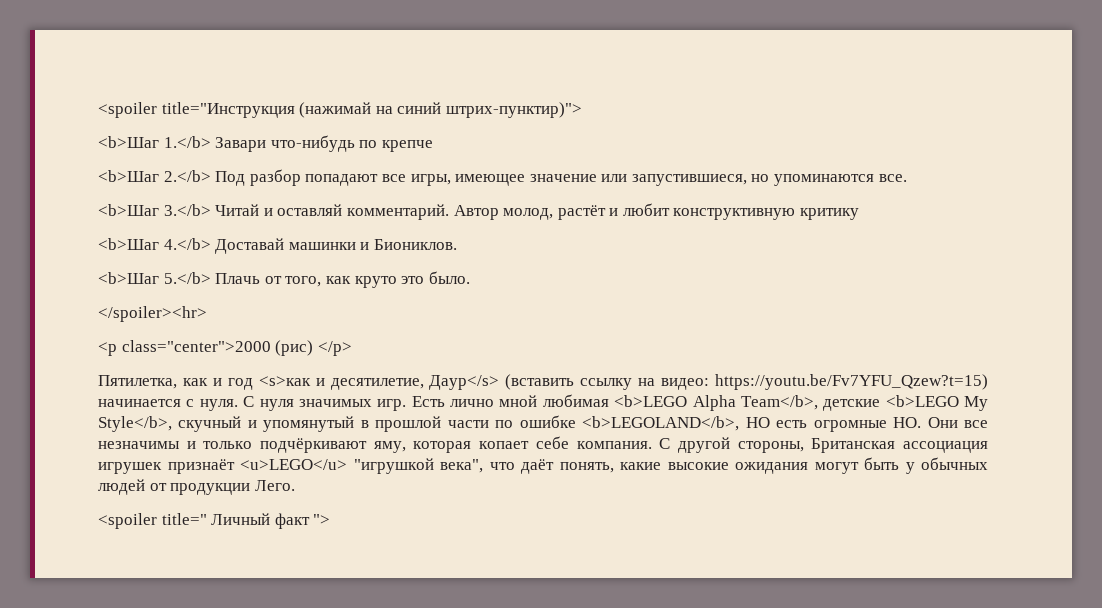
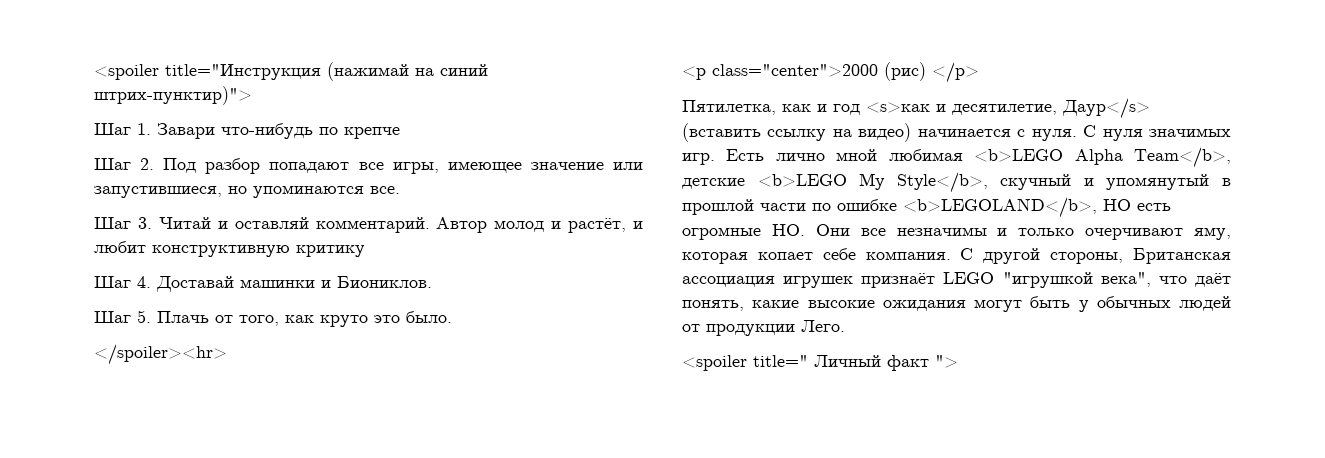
- <b>Шаг 1.</b> Завари что-нибудь по крепче
+ Шаг 1. Завари что-нибудь по крепче
- <b>Шаг 2.</b> Под разбор попадают все игры, имеющее значение или запустившиеся, но упоминаются все.
+ Шаг 2. Под разбор попадают все игры, имеющее значение или запустившиеся, но упоминаются все.
- <b>Шаг 3.</b> Читай и оставляй комментарий.
+ Шаг 3. Читай и оставляй комментарий.
- Автор молод, растёт и любит конструктивную критику
+ Автор молод и растёт, и любит конструктивную критику
- <b>Шаг 4.</b> Доставай машинки и Биониклов.
+ Шаг 4. Доставай машинки и Биониклов.
- <b>Шаг 5.</b> Плачь от того, как круто это было.
+ Шаг 5. Плачь от того, как круто это было.
- Пятилетка, как и год <s>как и десятилетие, Даур</s> (вставить ссылку на видео: https://youtu.be/Fv7YFU_Qzew?t=15) начинается с нуля.
+ Пятилетка, как и год <s>как и десятилетие, Даур</s> (вставить ссылку на видео) начинается с нуля.
- Есть лично мной любимая <b>LEGO Alpha Team</b>, детские <b>LEGO My Style</b>, скучный и упомянутый в прошлой части по ошибке <b>LEGOLAND</b>, НО есть огромные НО. Они все незначимы и только подчёркивают яму, которая копает себе компания.
+ Есть лично мной любимая <b>LEGO Alpha Team</b>, детские <b>LEGO My Style</b>, скучный и упомянутый в прошлой части по ошибке <b>LEGOLAND</b>, НО есть огромные НО. Они все незначимы и только очерчивают яму, которая копает себе компания.
- С другой стороны, Британская ассоциация игрушек признаёт <u>LEGO</u> "игрушкой века", что даёт понять, какие высокие ожидания могут быть у обычных людей от продукции Лего.
+ С другой стороны, Британская ассоциация игрушек признаёт LEGO "игрушкой века", что даёт понять, какие высокие ожидания могут быть у обычных людей от продукции Лего.

